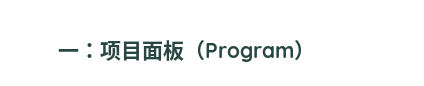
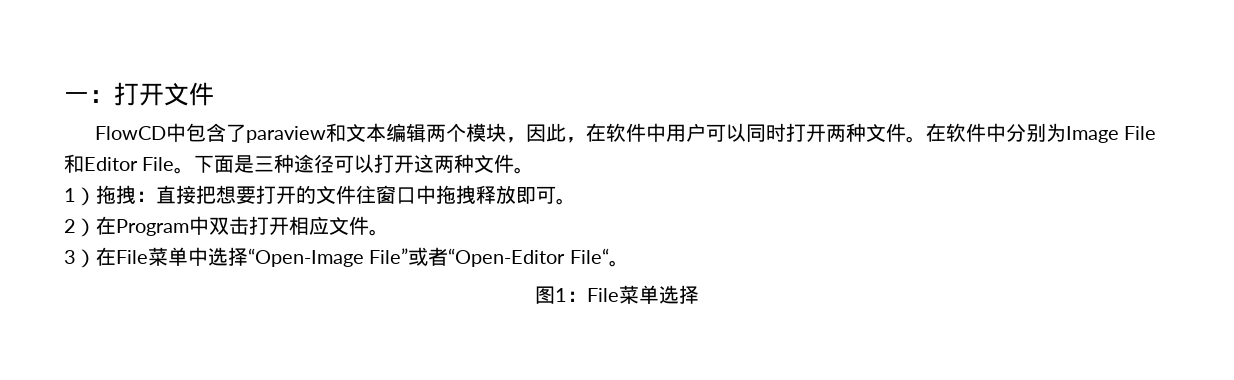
- 一：项目面板（Program）
+ 一：打开文件
+ FlowCD中包含了paraview和文本编辑两个模块，因此，在软件中用户可以同时打开两种文件。在软件中分别为Image File和Editor File。下面是三种途径可以打开这两种文件。
+ 1）拖拽：直接把想要打开的文件往窗口中拖拽释放即可。
+ 2）在Program中双击打开相应文件。
+ 3）在File菜单中选择“Open-Image File”或者“Open-Editor File“。
+ 图1：File菜单选择

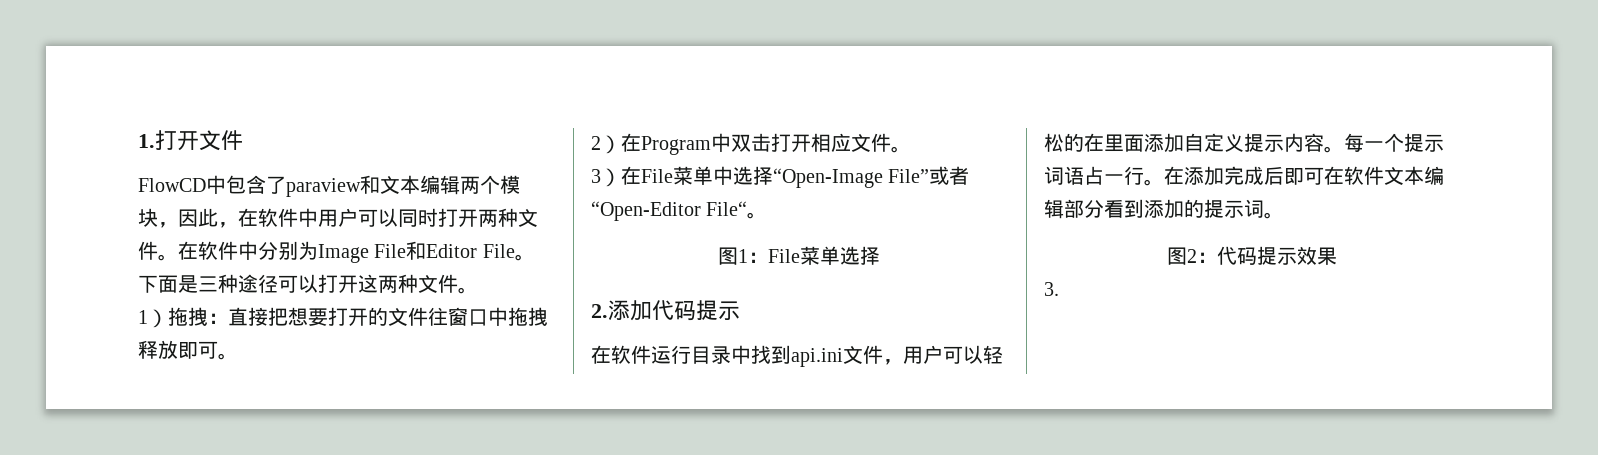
- 一：打开文件
+ 1.打开文件
+ 2.添加代码提示
+ 在软件运行目录中找到api.ini文件，用户可以轻松的在里面添加自定义提示内容。每一个提示词语占一行。在添加完成后即可在软件文本编辑部分看到添加的提示词。
+ 图2：代码提示效果
+ 3.

